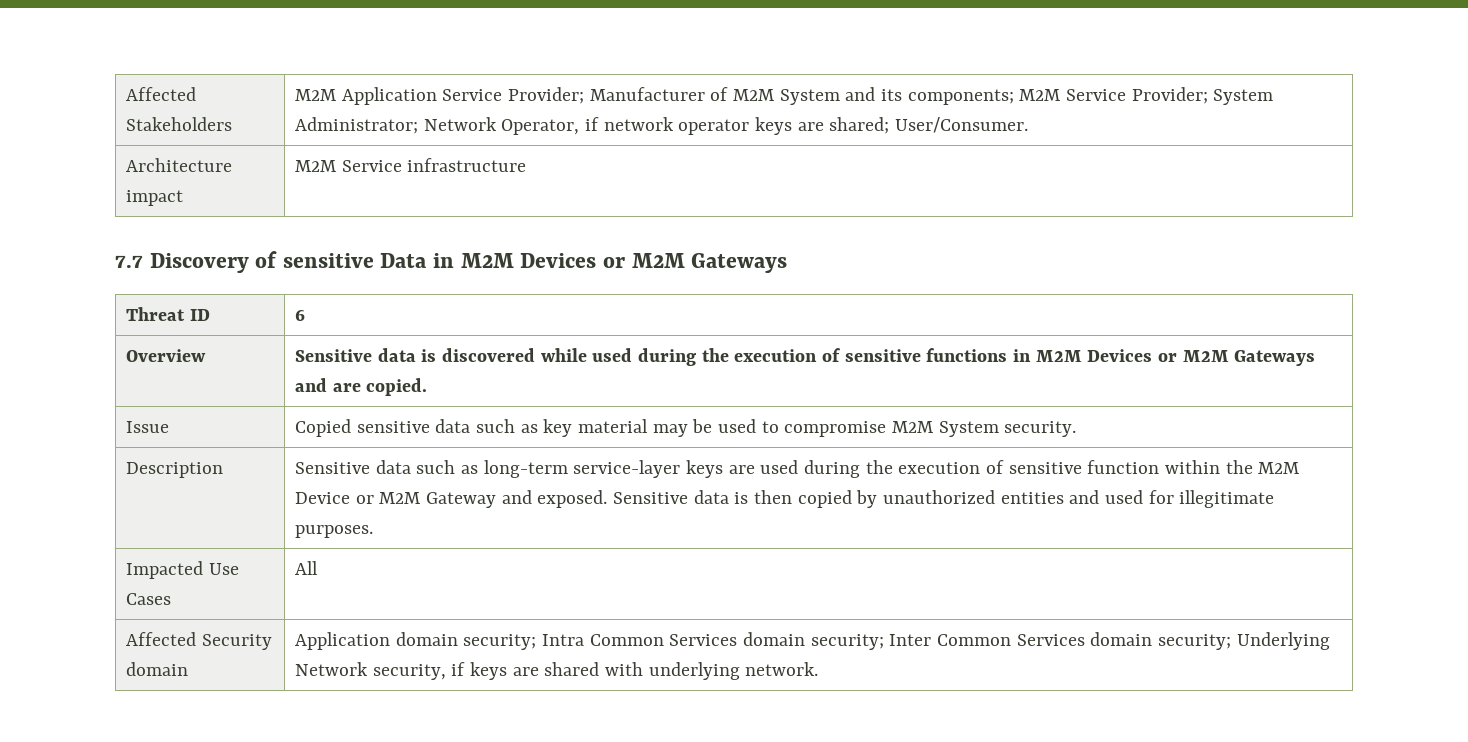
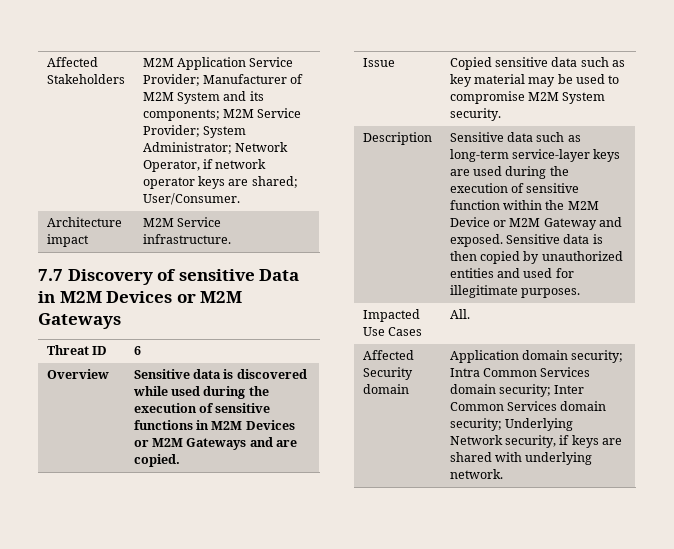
- Architecture impact | M2M Service infrastructure
+ Architecture impact | M2M Service infrastructure.
- Impacted Use Cases | All
+ Impacted Use Cases | All.

